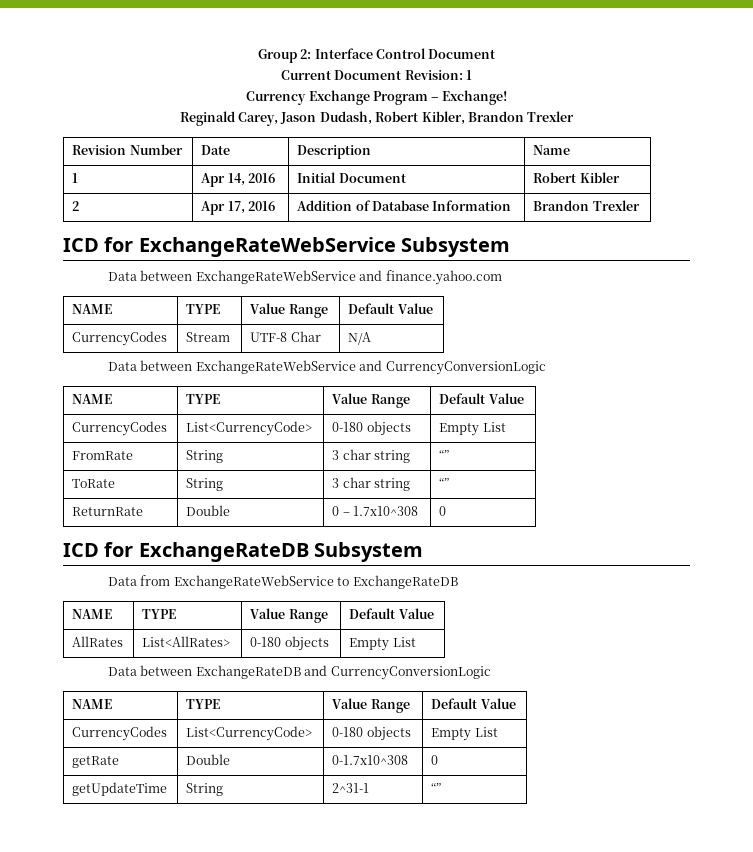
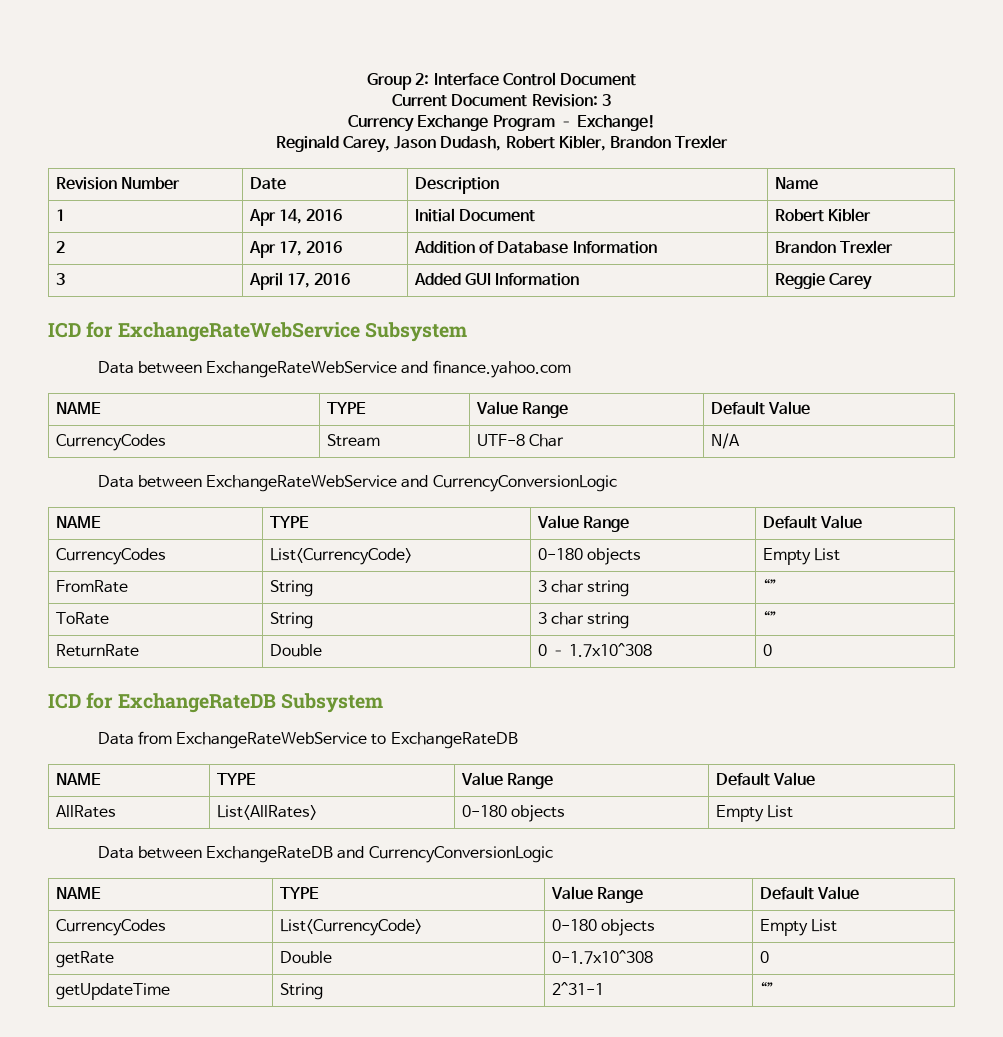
- Current Document Revision: 1
+ Current Document Revision: 3
+ 3 | April 17, 2016 | Added GUI Information | Reggie Carey

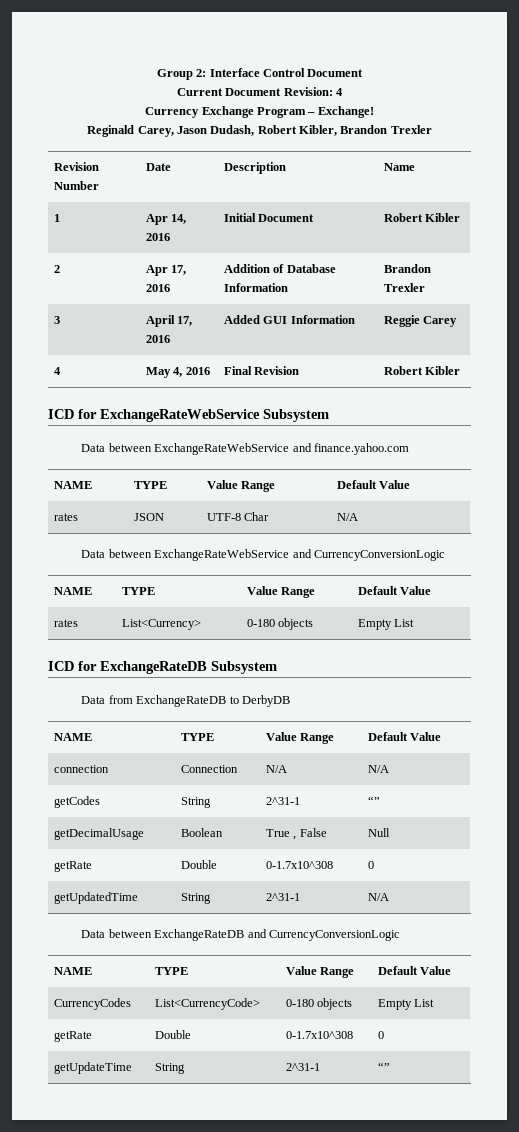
- Current Document Revision: 3
+ Current Document Revision: 4
+ 4 | May 4, 2016 | Final Revision | Robert Kibler
- CurrencyCodes | Stream | UTF-8 Char | N/A
+ rates | JSON | UTF-8 Char | N/A
  Data between ExchangeRateWebService and CurrencyConversionLogic
  NAME | TYPE | Value Range | Default Value
- CurrencyCodes | List<CurrencyCode> | 0-180 objects | Empty List
- FromRate | String | 3 char string | “”
- ToRate | String | 3 char string | “”
- ReturnRate | Double | 0 – 1.7x10^308 | 0
+ rates | List<Currency> | 0-180 objects | Empty List
- Data from ExchangeRateWebService to ExchangeRateDB
+ Data from ExchangeRateDB to DerbyDB
  NAME | TYPE | Value Range | Default Value
- AllRates | List<AllRates> | 0-180 objects | Empty List
+ connection | Connection | N/A | N/A
+ getCodes | String | 2^31-1 | “”
+ getDecimalUsage | Boolean | True , False | Null
+ getRate | Double | 0-1.7x10^308 | 0
+ getUpdatedTime | String | 2^31-1 | N/A

